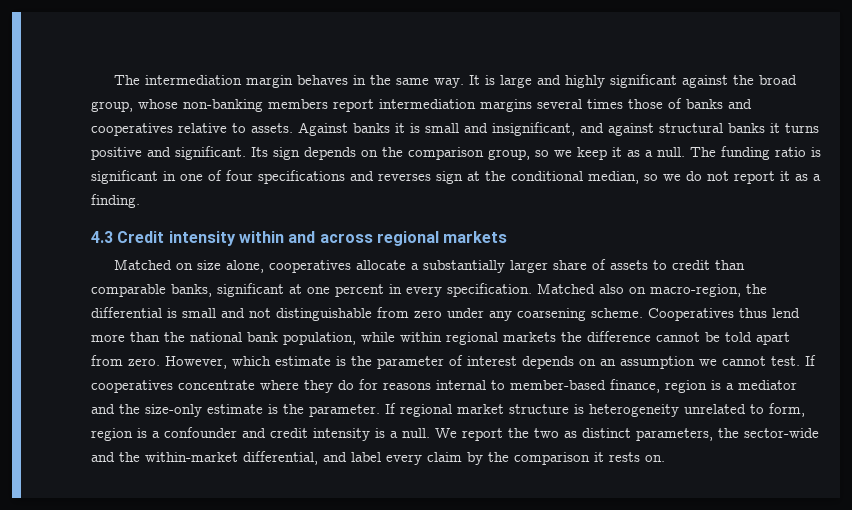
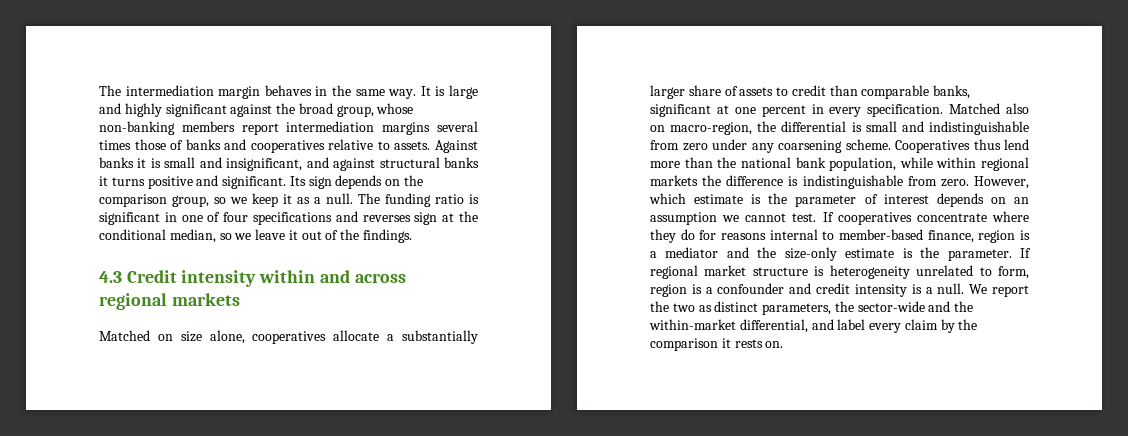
- The funding ratio is significant in one of four specifications and reverses sign at the conditional median, so we do not report it as a finding.
+ The funding ratio is significant in one of four specifications and reverses sign at the conditional median, so we leave it out of the findings.
- Matched also on macro-region, the differential is small and not distinguishable from zero under any coarsening scheme.
+ Matched also on macro-region, the differential is small and indistinguishable from zero under any coarsening scheme.
- Cooperatives thus lend more than the national bank population, while within regional markets the difference cannot be told apart from zero.
+ Cooperatives thus lend more than the national bank population, while within regional markets the difference is indistinguishable from zero.

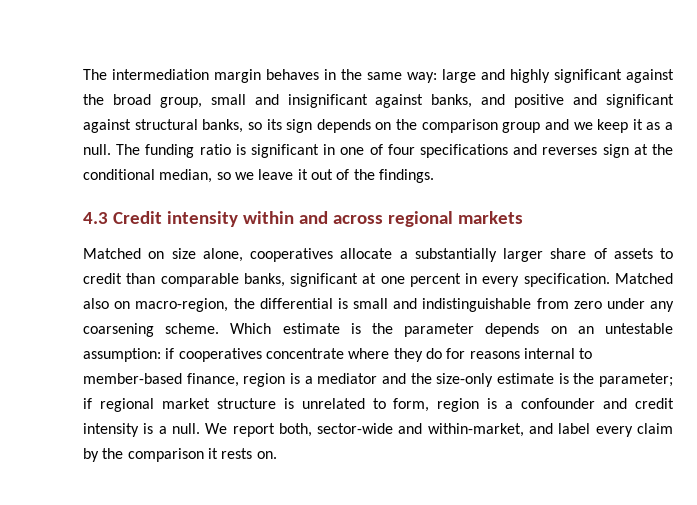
- The intermediation margin behaves in the same way. It is large and highly significant against the broad group, whose non-banking members report intermediation margins several times those of banks and cooperatives relative to assets. Against banks it is small and insignificant, and against structural banks it turns positive and significant. Its sign depends on the comparison group, so we keep it as a null.
+ The intermediation margin behaves in the same way: large and highly significant against the broad group, small and insignificant against banks, and positive and significant against structural banks, so its sign depends on the comparison group and we keep it as a null.
- Cooperatives thus lend more than the national bank population, while within regional markets the difference is indistinguishable from zero. However, which estimate is the parameter of interest depends on an assumption we cannot test. If cooperatives concentrate where they do for reasons internal to member-based finance, region is a mediator and the size-only estimate is the parameter. If regional market structure is heterogeneity unrelated to form, region is a confounder and credit intensity is a null.
+ Which estimate is the parameter depends on an untestable assumption: if cooperatives concentrate where they do for reasons internal to member-based finance, region is a mediator and the size-only estimate is the parameter; if regional market structure is unrelated to form, region is a confounder and credit intensity is a null.
- We report the two as distinct parameters, the sector-wide and the within-market differential, and label every claim by the comparison it rests on.
+ We report both, sector-wide and within-market, and label every claim by the comparison it rests on.

